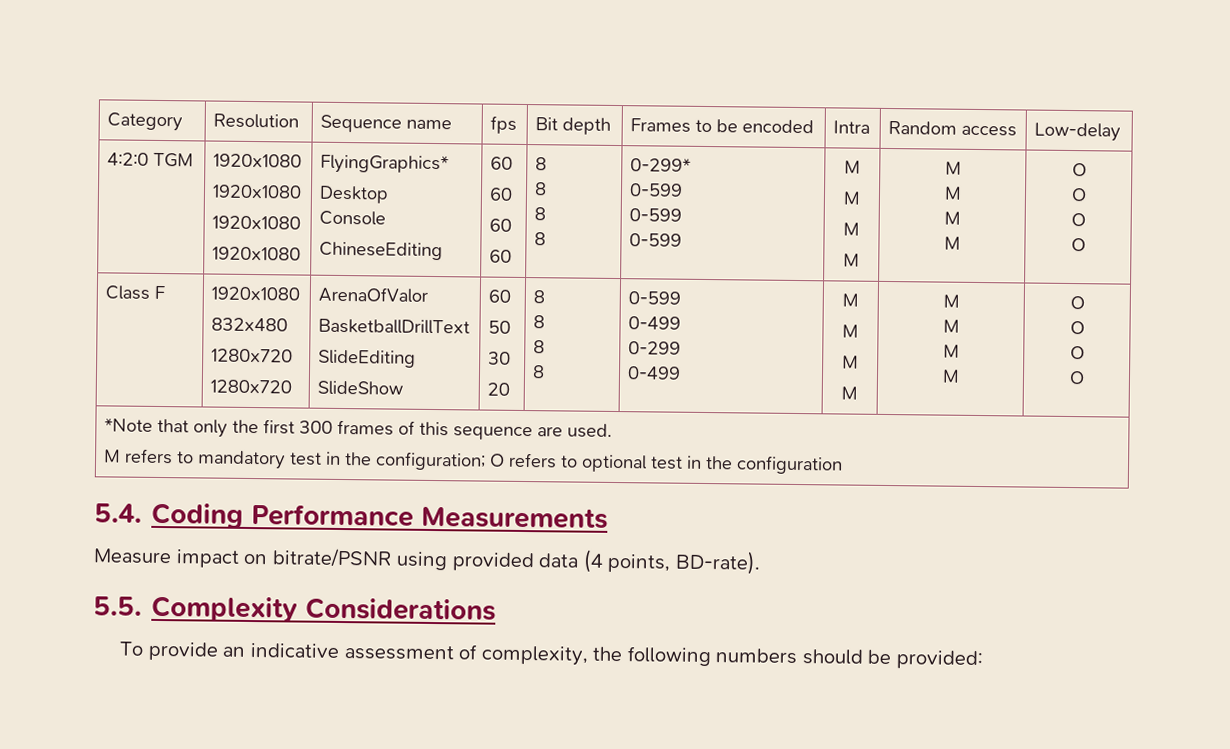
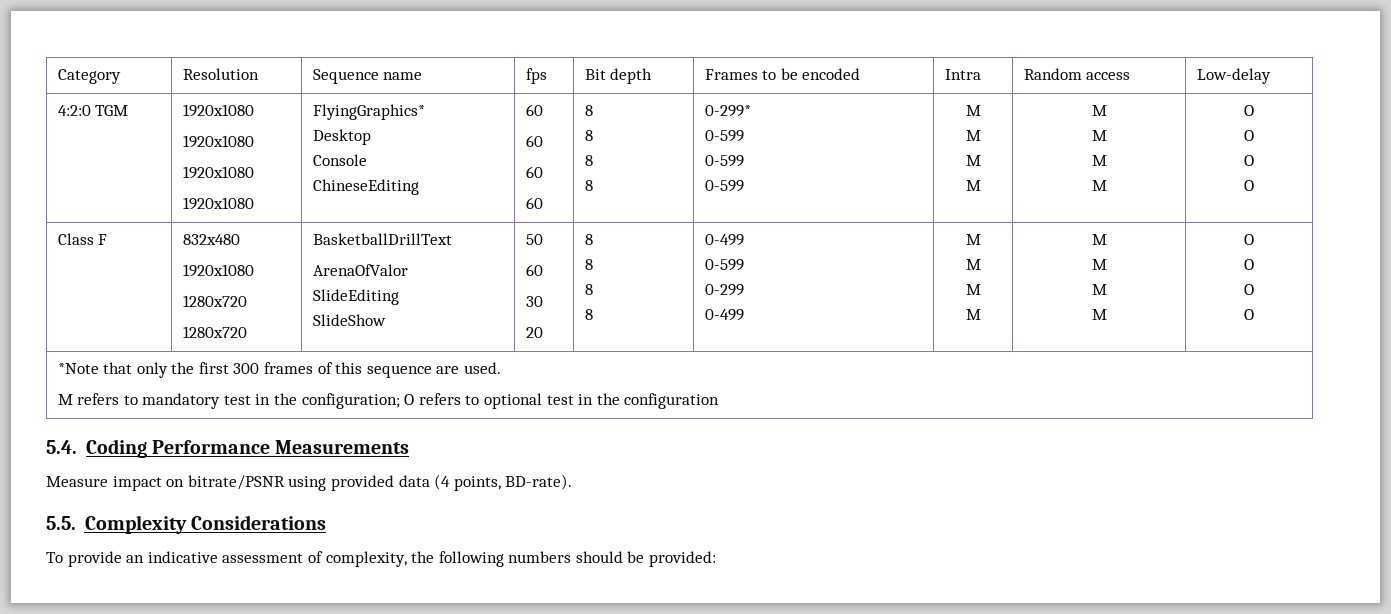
- Class F | 1920x1080
- 832x480
+ Class F | 832x480
+ 1920x1080
  1280x720
- 1280x720 | ArenaOfValor
- BasketballDrillText
+ 1280x720 | BasketballDrillText
+ ArenaOfValor
  SlideEditing
- SlideShow | 60
- 50
+ SlideShow | 50
+ 60
  30
  20 | 8
  8
  8
- 8 | 0-599
- 0-499
+ 8 | 0-499
+ 0-599

